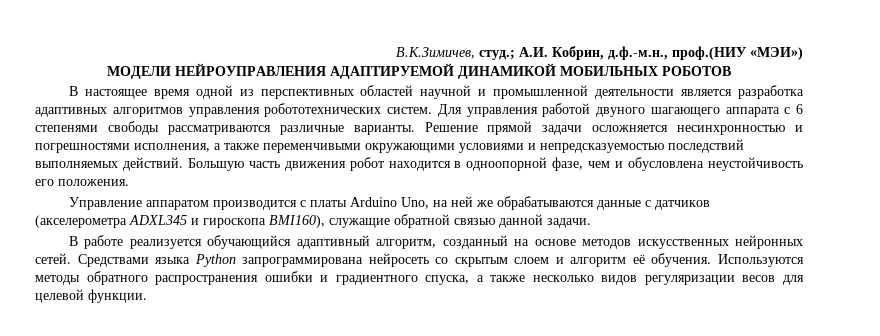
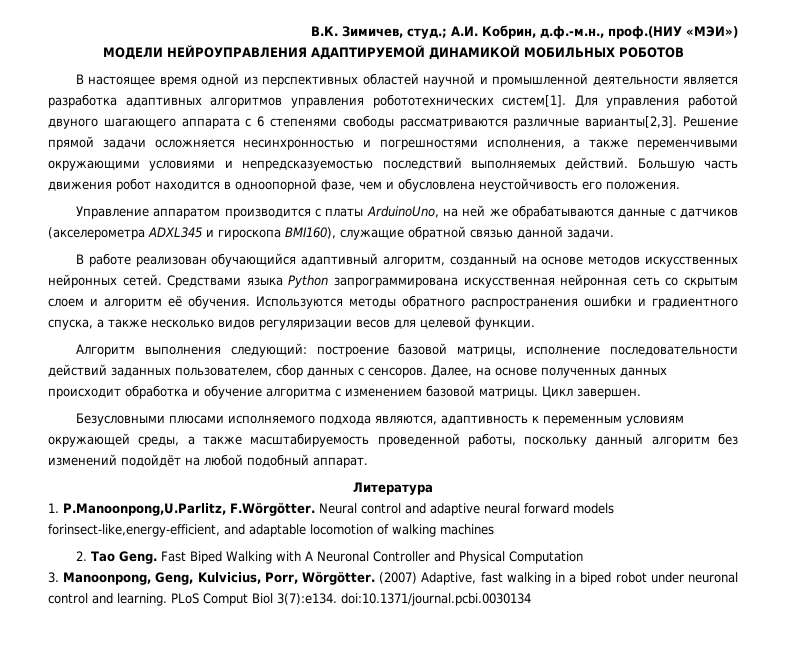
- В.К.Зимичев, студ.; А.И. Кобрин, д.ф.-м.н., проф.(НИУ «МЭИ»)
+ В.К. Зимичев, студ.; А.И. Кобрин, д.ф.-м.н., проф.(НИУ «МЭИ»)
- В настоящее время одной из перспективных областей научной и промышленной деятельности является разработка адаптивных алгоритмов управления робототехнических систем.
+ В настоящее время одной из перспективных областей научной и промышленной деятельности является разработка адаптивных алгоритмов управления робототехнических систем[1].
- Для управления работой двуного шагающего аппарата с 6 степенями свободы рассматриваются различные варианты.
+ Для управления работой двуного шагающего аппарата с 6 степенями свободы рассматриваются различные варианты[2,3].
- Управление аппаратом производится с платы Arduino Uno, на ней же обрабатываются данные с датчиков (акселерометра ADXL345 и гироскопа BMI160), служащие обратной связью данной задачи.
+ Управление аппаратом производится с платы ArduinoUno, на ней же обрабатываются данные с датчиков (акселерометра ADXL345 и гироскопа BMI160), служащие обратной связью данной задачи.
- В работе реализуется обучающийся адаптивный алгоритм, созданный на основе методов искусственных нейронных сетей.
+ В работе реализован обучающийся адаптивный алгоритм, созданный на основе методов искусственных нейронных сетей.
- Средствами языка Python запрограммирована нейросеть со скрытым слоем и алгоритм её обучения.
+ Средствами языка Python запрограммирована искусственная нейронная сеть со скрытым слоем и алгоритм её обучения.
+ Алгоритм выполнения следующий: построение базовой матрицы, исполнение последовательности действий заданных пользователем, сбор данных с сенсоров. Далее, на основе полученных данных происходит обработка и обучение алгоритма с изменением базовой матрицы. Цикл завершен.
+ Безусловными плюсами исполняемого подхода являются, адаптивность к переменным условиям окружающей среды, а также масштабируемость проведенной работы, поскольку данный алгоритм без изменений подойдёт на любой подобный аппарат.
+ Литература
+ 1. P.Manoonpong,U.Parlitz, F.Wörgötter. Neural control and adaptive neural forward models forinsect-like,energy-efficient, and adaptable locomotion of walking machines
+ 2. Tao Geng. Fast Biped Walking with A Neuronal Controller and Physical Computation
+ 3. Manoonpong, Geng, Kulvicius, Porr, Wörgötter. (2007) Adaptive, fast walking in a biped robot under neuronal control and learning. PLoS Comput Biol 3(7):e134. doi:10.1371/journal.pcbi.0030134

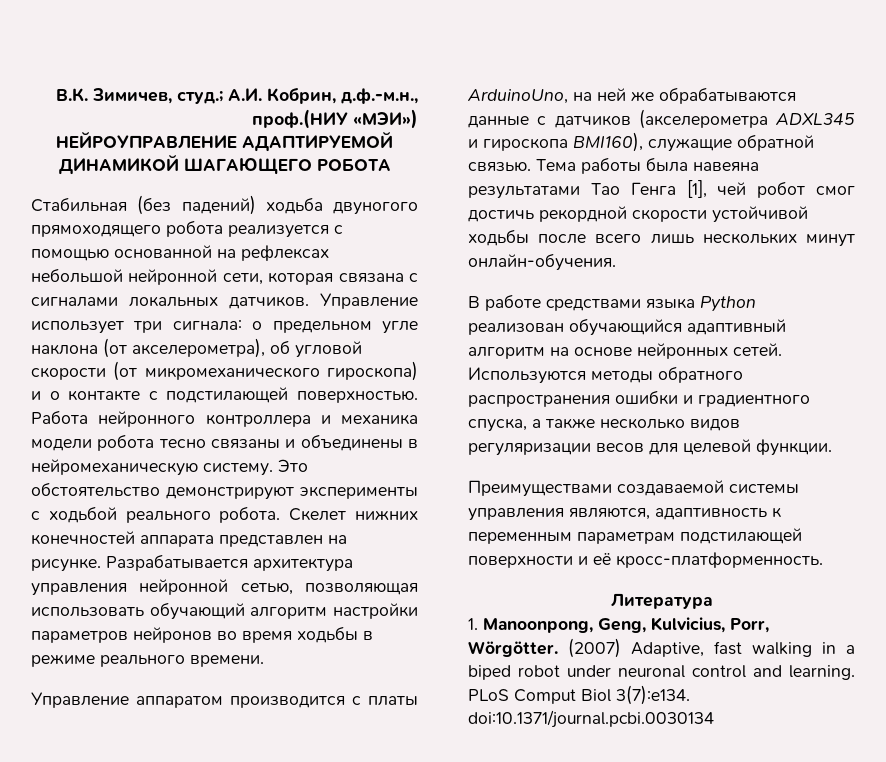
- МОДЕЛИ НЕЙРОУПРАВЛЕНИЯ АДАПТИРУЕМОЙ ДИНАМИКОЙ МОБИЛЬНЫХ РОБОТОВ
- В настоящее время одной из перспективных областей научной и промышленной деятельности является разработка адаптивных алгоритмов управления робототехнических систем[1]. Для управления работой двуного шагающего аппарата с 6 степенями свободы рассматриваются различные варианты[2,3]. Решение прямой задачи осложняется несинхронностью и погрешностями исполнения, а также переменчивыми окружающими условиями и непредсказуемостью последствий выполняемых действий. Большую часть движения робот находится в одноопорной фазе, чем и обусловлена неустойчивость его положения.
+ НЕЙРОУПРАВЛЕНИЕ АДАПТИРУЕМОЙ ДИНАМИКОЙ ШАГАЮЩЕГО РОБОТА
+ Стабильная (без падений) ходьба двуногого прямоходящего робота реализуется с помощью основанной на рефлексах небольшой нейронной сети, которая связана с сигналами локальных датчиков. Управление использует три сигнала: о предельном угле наклона (от акселерометра), об угловой скорости (от микромеханического гироскопа) и о контакте с подстилающей поверхностью. Работа нейронного контроллера и механика модели робота тесно связаны и объединены в нейромеханическую систему. Это обстоятельство демонстрируют эксперименты с ходьбой реального робота. Скелет нижних конечностей аппарата представлен на рисунке. Разрабатывается архитектура управления нейронной сетью, позволяющая использовать обучающий алгоритм настройки параметров нейронов во время ходьбы в режиме реального времени.
- Управление аппаратом производится с платы ArduinoUno, на ней же обрабатываются данные с датчиков (акселерометра ADXL345 и гироскопа BMI160), служащие обратной связью данной задачи.
- В работе реализован обучающийся адаптивный алгоритм, созданный на основе методов искусственных нейронных сетей. Средствами языка Python запрограммирована искусственная нейронная сеть со скрытым слоем и алгоритм её обучения.
+ Управление аппаратом производится с платы ArduinoUno, на ней же обрабатываются данные с датчиков (акселерометра ADXL345 и гироскопа BMI160), служащие обратной связью. Тема работы была навеяна результатами Тао Генга [1], чей робот смог достичь рекордной скорости устойчивой ходьбы после всего лишь нескольких минут онлайн-обучения.
+ В работе cредствами языка Python реализован обучающийся адаптивный алгоритм на основе нейронных сетей.
- Алгоритм выполнения следующий: построение базовой матрицы, исполнение последовательности действий заданных пользователем, сбор данных с сенсоров. Далее, на основе полученных данных происходит обработка и обучение алгоритма с изменением базовой матрицы. Цикл завершен.
- Безусловными плюсами исполняемого подхода являются, адаптивность к переменным условиям окружающей среды, а также масштабируемость проведенной работы, поскольку данный алгоритм без изменений подойдёт на любой подобный аппарат.
+ Преимуществами создаваемой системы управления являются, адаптивность к переменным параметрам подстилающей поверхности и её кросс-платформенность.
  Литература
- 1. P.Manoonpong,U.Parlitz, F.Wörgötter. Neural control and adaptive neural forward models forinsect-like,energy-efficient, and adaptable locomotion of walking machines
- 2. Tao Geng. Fast Biped Walking with A Neuronal Controller and Physical Computation
- 3. Manoonpong, Geng, Kulvicius, Porr, Wörgötter.
+ 1. Manoonpong, Geng, Kulvicius, Porr, Wörgötter.

